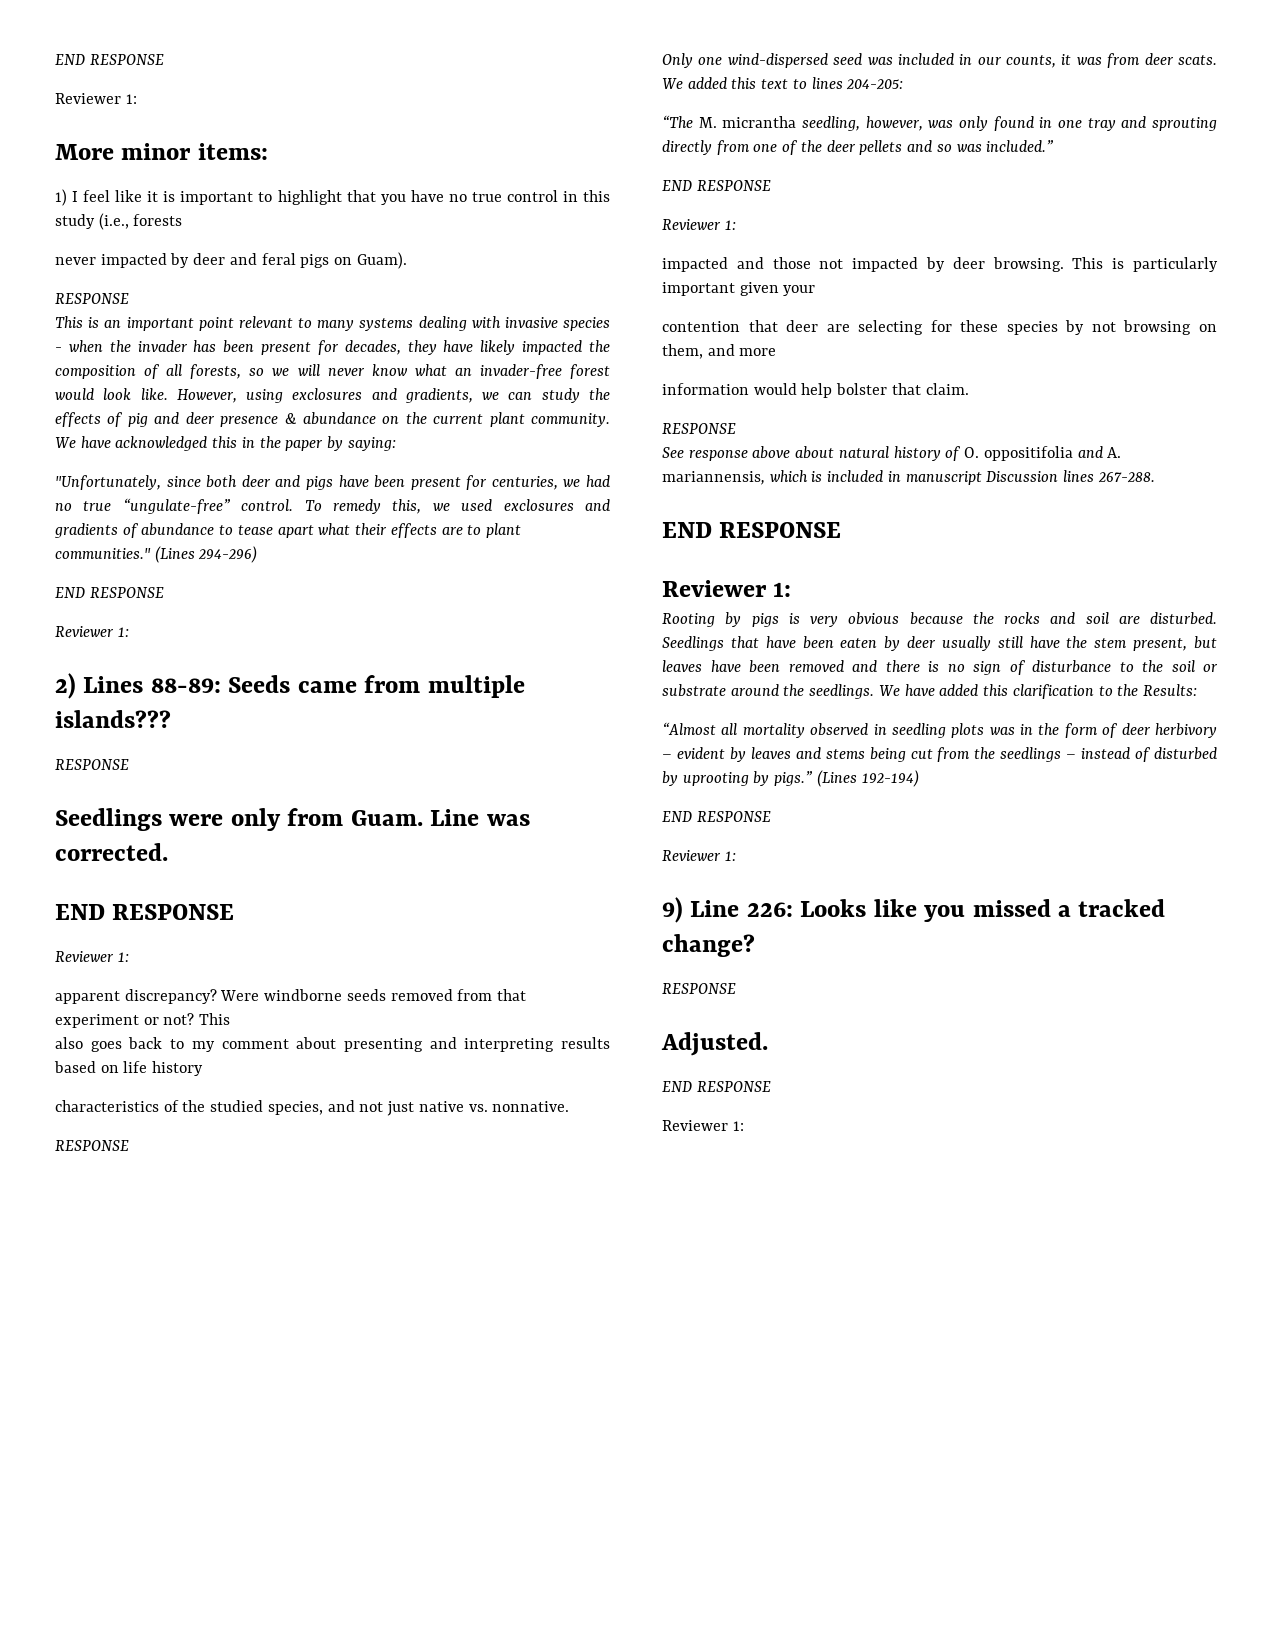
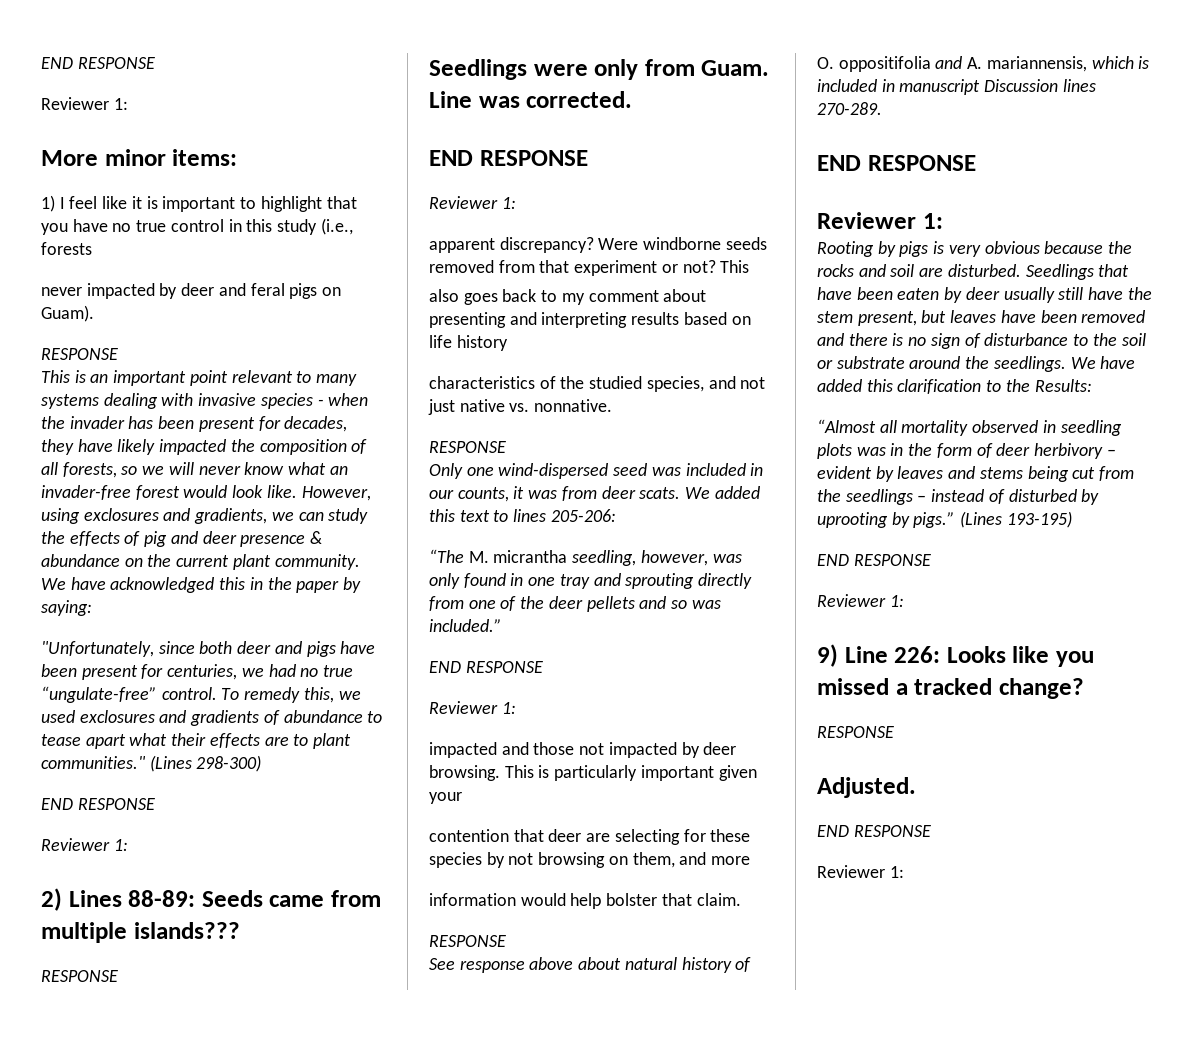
- (Lines 294-296)
+ (Lines 298-300)
- We added this text to lines 204-205:
+ We added this text to lines 205-206:
- See response above about natural history of O. oppositifolia and A. mariannensis, which is included in manuscript Discussion lines 267-288.
+ See response above about natural history of O. oppositifolia and A. mariannensis, which is included in manuscript Discussion lines 270-289.
- (Lines 192-194)
+ (Lines 193-195)

